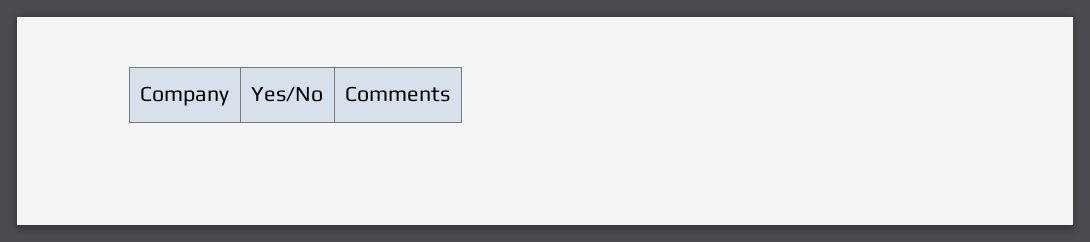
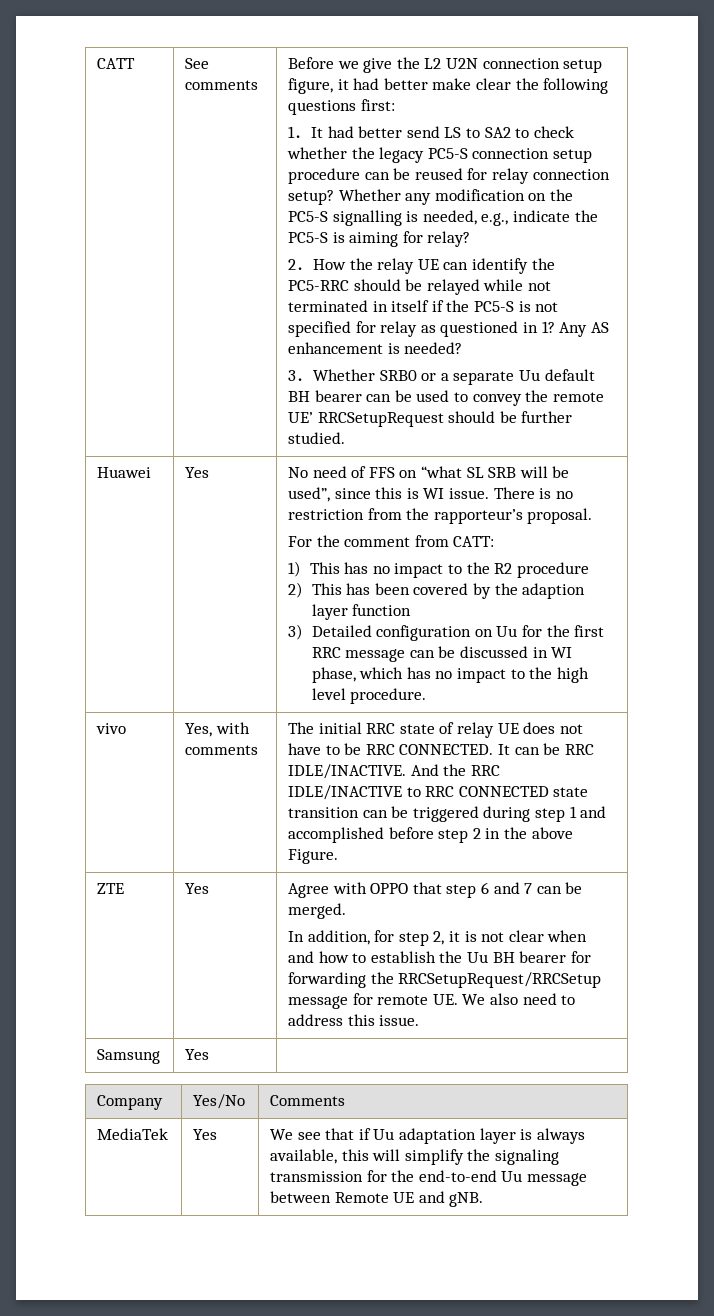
+ CATT | See comments | Before we give the L2 U2N connection setup figure, it had better make clear the following questions first:
+ 1．It had better send LS to SA2 to check whether the legacy PC5-S connection setup procedure can be reused for relay connection setup? Whether any modification on the PC5-S signalling is needed, e.g., indicate the PC5-S is aiming for relay?
+ 2．How the relay UE can identify the PC5-RRC should be relayed while not terminated in itself if the PC5-S is not specified for relay as questioned in 1? Any AS enhancement is needed?
+ 3．Whether SRB0 or a separate Uu default BH bearer can be used to convey the remote UE’ RRCSetupRequest should be further studied.
+ Huawei | Yes | No need of FFS on “what SL SRB will be used”, since this is WI issue. There is no restriction from the rapporteur’s proposal.
+ For the comment from CATT:
+ 1) This has no impact to the R2 procedure
+ 2) This has been covered by the adaption layer function
+ 3) Detailed configuration on Uu for the first RRC message can be discussed in WI phase, which has no impact to the high level procedure.
+ vivo | Yes, with comments | The initial RRC state of relay UE does not have to be RRC CONNECTED. It can be RRC IDLE/INACTIVE. And the RRC IDLE/INACTIVE to RRC CONNECTED state transition can be triggered during step 1 and accomplished before step 2 in the above Figure.
+ ZTE | Yes | Agree with OPPO that step 6 and 7 can be merged.
+ In addition, for step 2, it is not clear when and how to establish the Uu BH bearer for forwarding the RRCSetupRequest/RRCSetup message for remote UE. We also need to address this issue.
+ Samsung | Yes |
  Company | Yes/No | Comments
+ MediaTek | Yes | We see that if Uu adaptation layer is always available, this will simplify the signaling transmission for the end-to-end Uu message between Remote UE and gNB.

